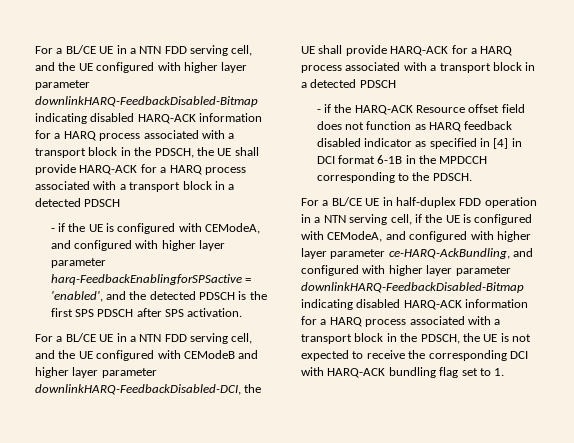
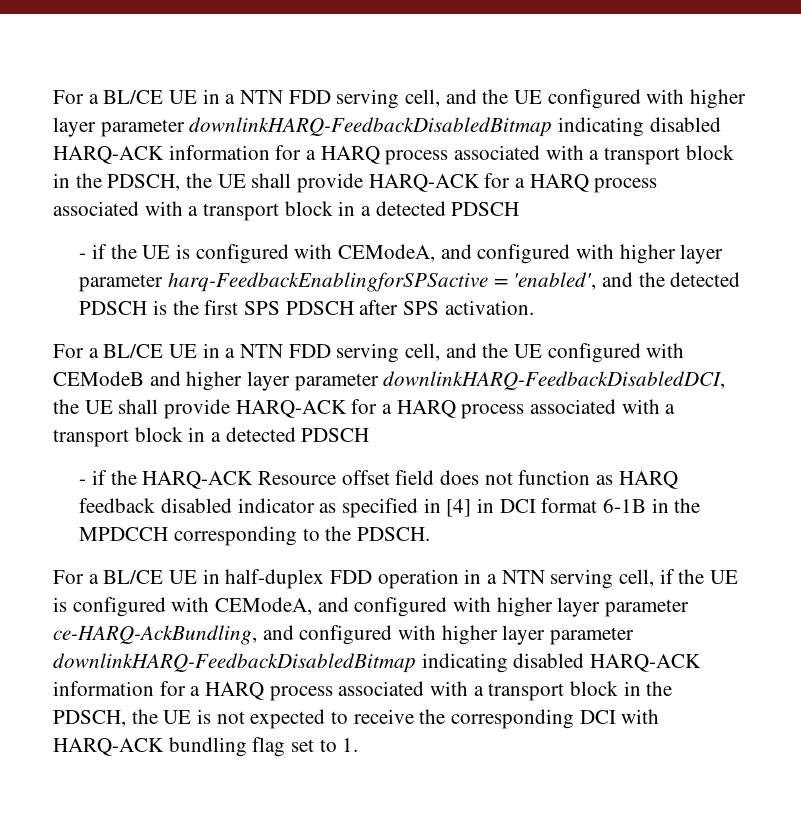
- For a BL/CE UE in a NTN FDD serving cell, and the UE configured with higher layer parameter downlinkHARQ-FeedbackDisabled-Bitmap indicating disabled HARQ-ACK information for a HARQ process associated with a transport block in the PDSCH, the UE shall provide HARQ-ACK for a HARQ process associated with a transport block in a detected PDSCH
+ For a BL/CE UE in a NTN FDD serving cell, and the UE configured with higher layer parameter downlinkHARQ-FeedbackDisabledBitmap indicating disabled HARQ-ACK information for a HARQ process associated with a transport block in the PDSCH, the UE shall provide HARQ-ACK for a HARQ process associated with a transport block in a detected PDSCH
- For a BL/CE UE in a NTN FDD serving cell, and the UE configured with CEModeB and higher layer parameter downlinkHARQ-FeedbackDisabled-DCI, the UE shall provide HARQ-ACK for a HARQ process associated with a transport block in a detected PDSCH
+ For a BL/CE UE in a NTN FDD serving cell, and the UE configured with CEModeB and higher layer parameter downlinkHARQ-FeedbackDisabledDCI, the UE shall provide HARQ-ACK for a HARQ process associated with a transport block in a detected PDSCH
- For a BL/CE UE in half-duplex FDD operation in a NTN serving cell, if the UE is configured with CEModeA, and configured with higher layer parameter ce-HARQ-AckBundling, and configured with higher layer parameter downlinkHARQ-FeedbackDisabled-Bitmap indicating disabled HARQ-ACK information for a HARQ process associated with a transport block in the PDSCH, the UE is not expected to receive the corresponding DCI with HARQ-ACK bundling flag set to 1.
+ For a BL/CE UE in half-duplex FDD operation in a NTN serving cell, if the UE is configured with CEModeA, and configured with higher layer parameter ce-HARQ-AckBundling, and configured with higher layer parameter downlinkHARQ-FeedbackDisabledBitmap indicating disabled HARQ-ACK information for a HARQ process associated with a transport block in the PDSCH, the UE is not expected to receive the corresponding DCI with HARQ-ACK bundling flag set to 1.

